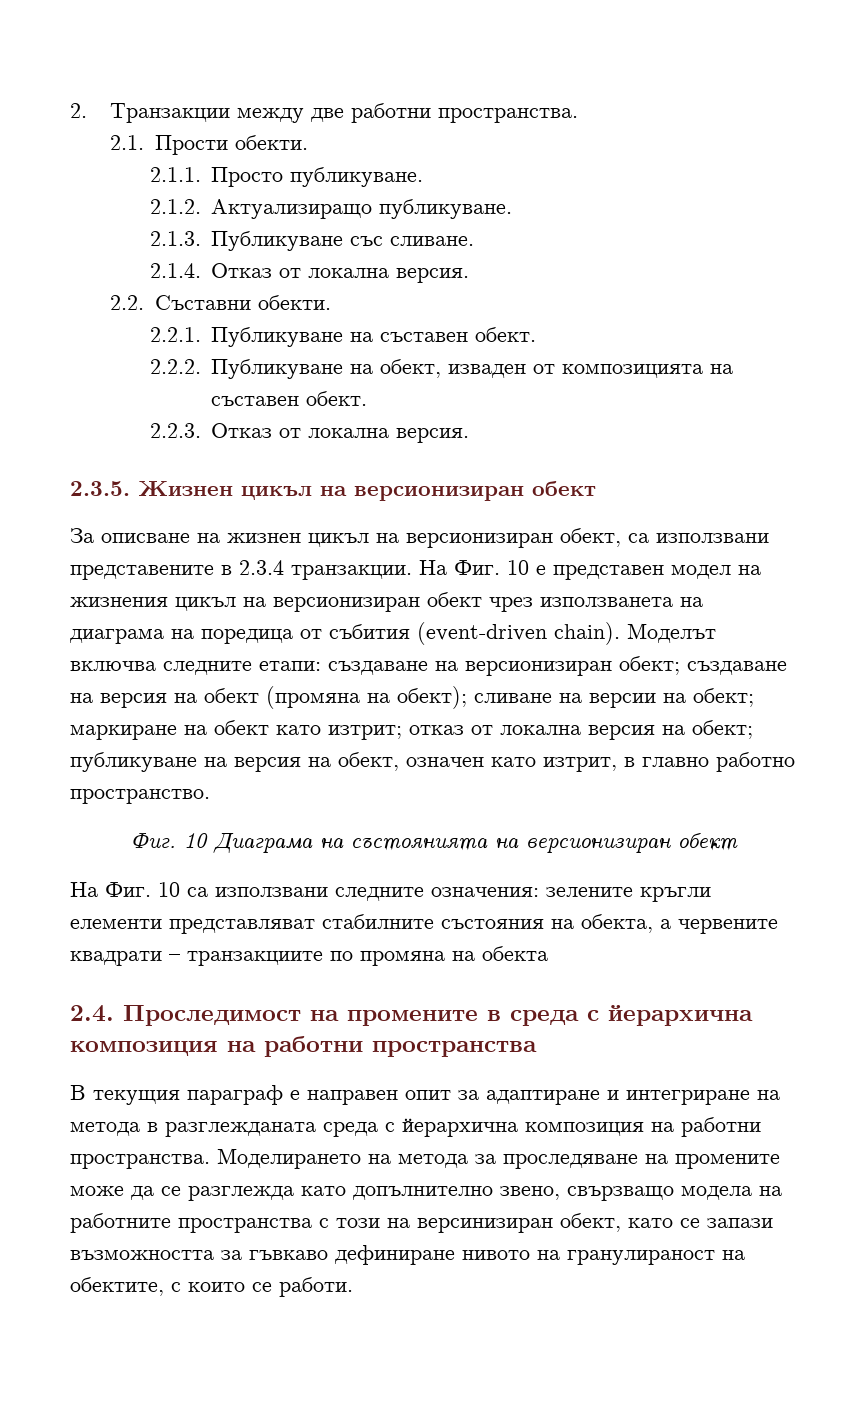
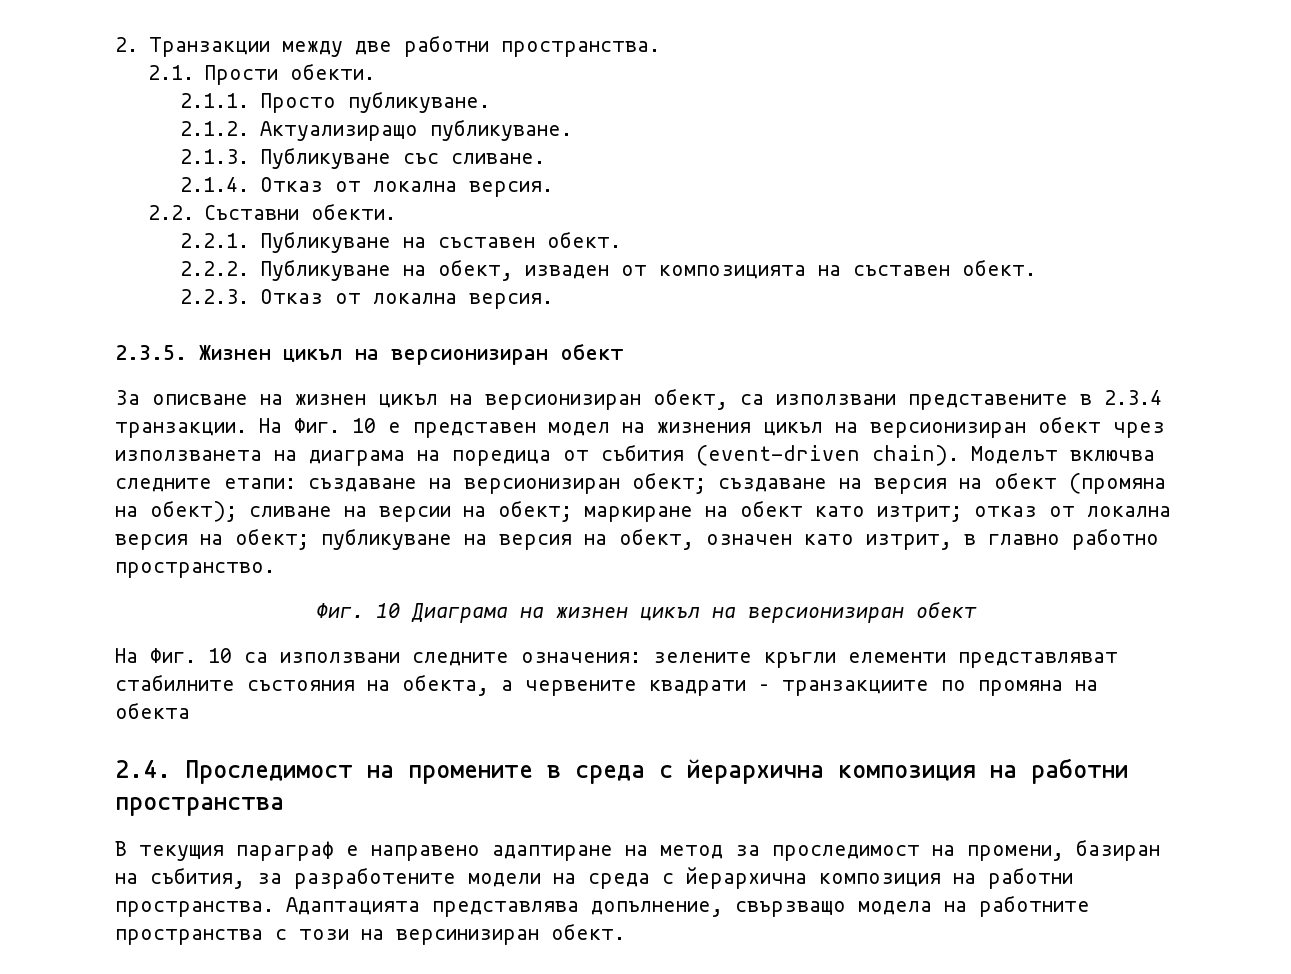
- Фиг. 10 Диаграма на състоянията на версионизиран обект
+ Фиг. 10 Диаграма на жизнен цикъл на версионизиран обект
- В текущия параграф е направен опит за адаптиране и интегриране на метода в разглежданата среда с йерархична композиция на работни пространства.
+ В текущия параграф е направено адаптиране на метод за проследимост на промени, базиран на събития, за разработените модели на среда с йерархична композиция на работни пространства.
- Моделирането на метода за проследяване на промените може да се разглежда като допълнително звено, свързващо модела на работните пространства с този на версинизиран обект, като се запази възможността за гъвкаво дефиниране нивото на гранулираност на обектите, с които се работи.
+ Адаптацията представлява допълнение, свързващо модела на работните пространства с този на версинизиран обект.

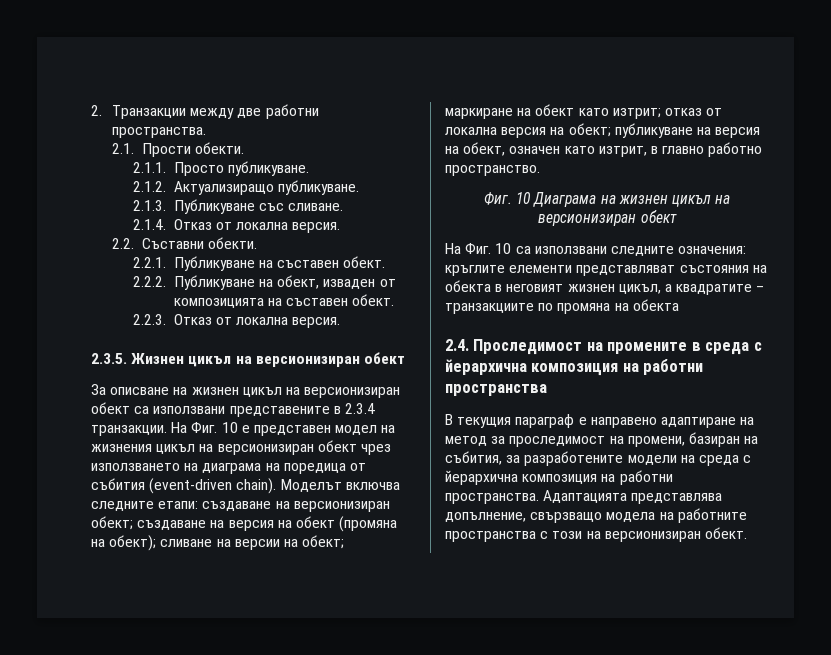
- За описване на жизнен цикъл на версионизиран обект, са използвани представените в 2.3.4 транзакции.
+ За описване на жизнен цикъл на версионизиран обект са използвани представените в 2.3.4 транзакции.
- На Фиг. 10 е представен модел на жизнения цикъл на версионизиран обект чрез използванета на диаграма на поредица от събития (event-driven chain).
+ На Фиг. 10 е представен модел на жизнения цикъл на версионизиран обект чрез използването на диаграма на поредица от събития (event-driven chain).
- На Фиг. 10 са използвани следните означения: зелените кръгли елементи представляват стабилните състояния на обекта, а червените квадрати – транзакциите по промяна на обекта
+ На Фиг. 10 са използвани следните означения: кръглите елементи представляват състояния на обекта в неговият жизнен цикъл, а квадратите – транзакциите по промяна на обекта
- Адаптацията представлява допълнение, свързващо модела на работните пространства с този на версинизиран обект.
+ Адаптацията представлява допълнение, свързващо модела на работните пространства с този на версионизиран обект.

